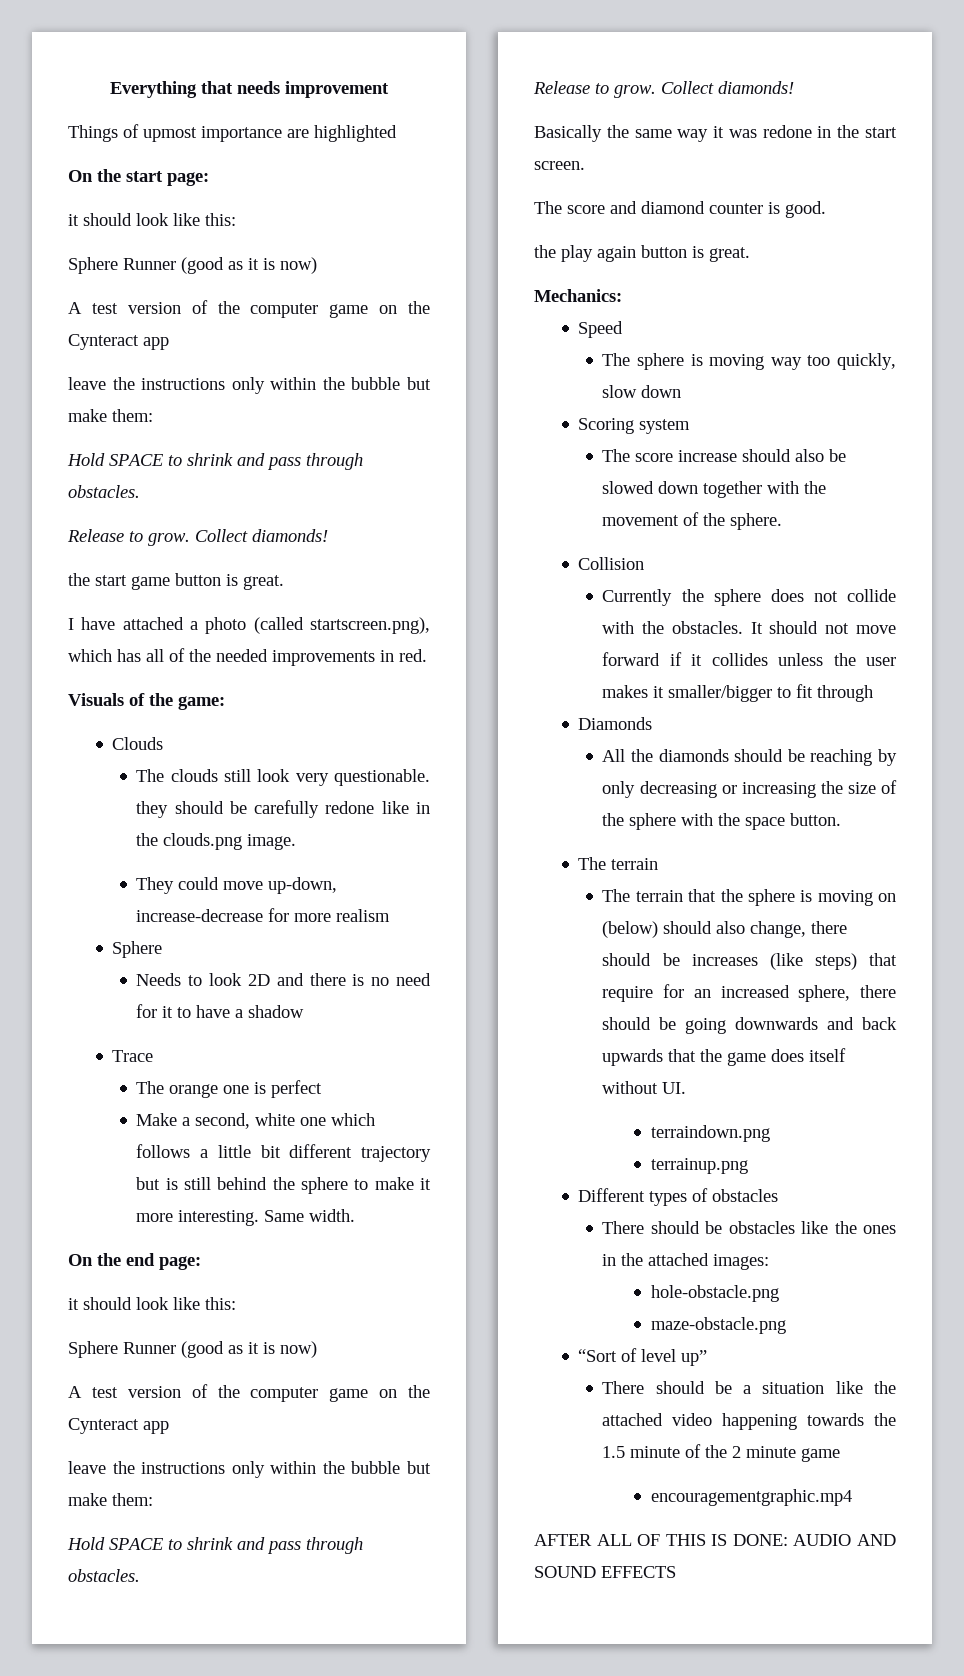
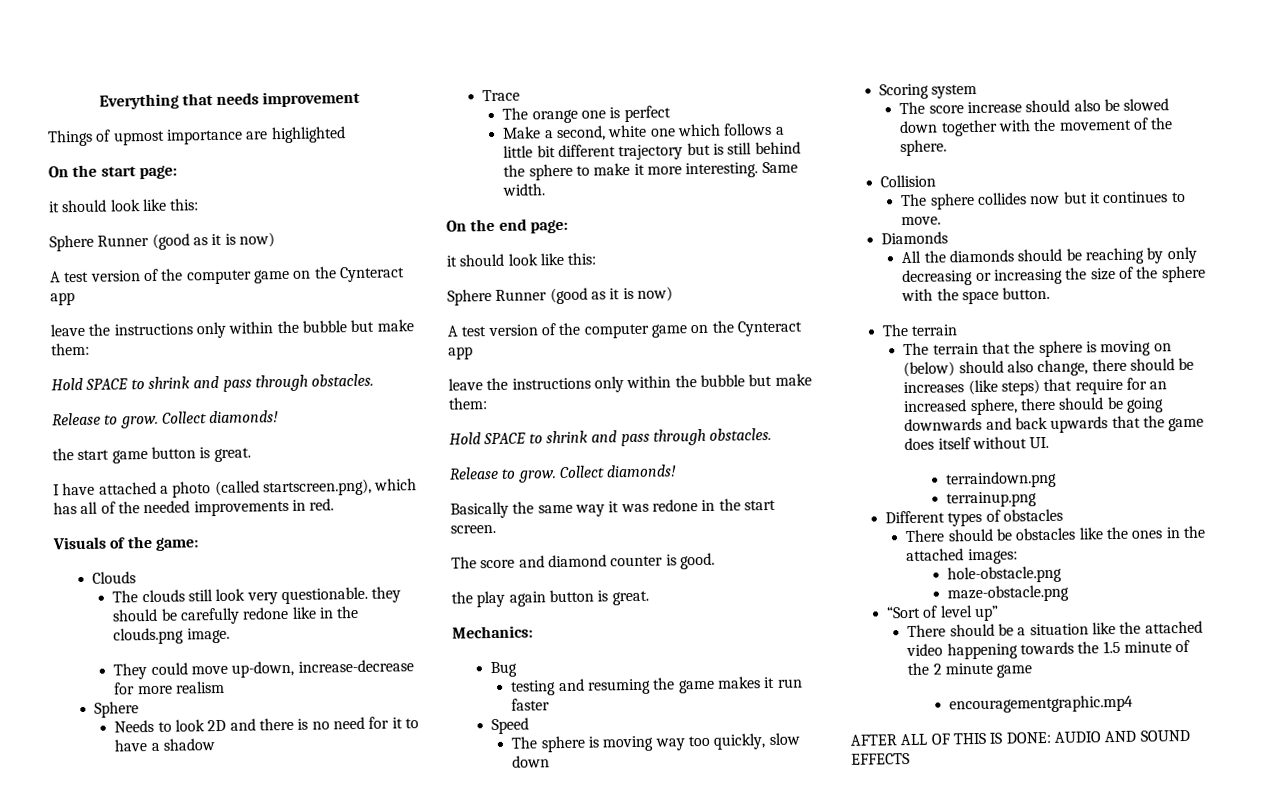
+ Bug
+ testing and resuming the game makes it run faster
- Currently the sphere does not collide with the obstacles. It should not move forward if it collides unless the user makes it smaller/bigger to fit through
+ The sphere collides now but it continues to move.

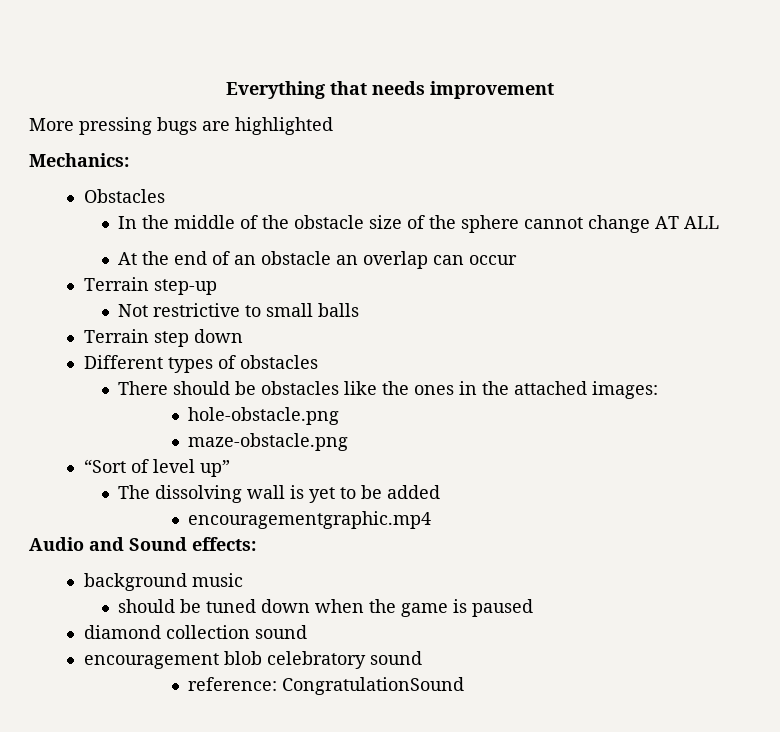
- Things of upmost importance are highlighted
- On the start page:
- it should look like this:
- Sphere Runner (good as it is now)
- A test version of the computer game on the Cynteract app
- leave the instructions only within the bubble but make them:
- Hold SPACE to shrink and pass through obstacles.
- Release to grow. Collect diamonds!
- the start game button is great.
- I have attached a photo (called startscreen.png), which has all of the needed improvements in red.
- Visuals of the game:
- Clouds
- The clouds still look very questionable. they should be carefully redone like in the clouds.png image.
- They could move up-down, increase-decrease for more realism
- Sphere
- Needs to look 2D and there is no need for it to have a shadow
- Trace
- The orange one is perfect
- Make a second, white one which follows a little bit different trajectory but is still behind the sphere to make it more interesting. Same width.
- On the end page:
- it should look like this:
- Sphere Runner (good as it is now)
- A test version of the computer game on the Cynteract app
- leave the instructions only within the bubble but make them:
- Hold SPACE to shrink and pass through obstacles.
- Release to grow. Collect diamonds!
- Basically the same way it was redone in the start screen.
- The score and diamond counter is good.
- the play again button is great.
+ More pressing bugs are highlighted
  Mechanics:
- Bug
- testing and resuming the game makes it run faster
- Speed
- The sphere is moving way too quickly, slow down
- Scoring system
- The score increase should also be slowed down together with the movement of the sphere.
- Collision
- The sphere collides now but it continues to move.
- Diamonds
- All the diamonds should be reaching by only decreasing or increasing the size of the sphere with the space button.
- The terrain
- The terrain that the sphere is moving on (below) should also change, there should be increases (like steps) that require for an increased sphere, there should be going downwards and back upwards that the game does itself without UI.
- terraindown.png
- terrainup.png
+ Obstacles
+ In the middle of the obstacle size of the sphere cannot change AT ALL
+ At the end of an obstacle an overlap can occur
+ Terrain step-up
+ Not restrictive to small balls
+ Terrain step down
- There should be a situation like the attached video happening towards the 1.5 minute of the 2 minute game
+ The dissolving wall is yet to be added
  encouragementgraphic.mp4
- AFTER ALL OF THIS IS DONE: AUDIO AND SOUND EFFECTS
+ Audio and Sound effects:
+ background music
+ should be tuned down when the game is paused
+ diamond collection sound
+ encouragement blob celebratory sound
+ reference: CongratulationSound

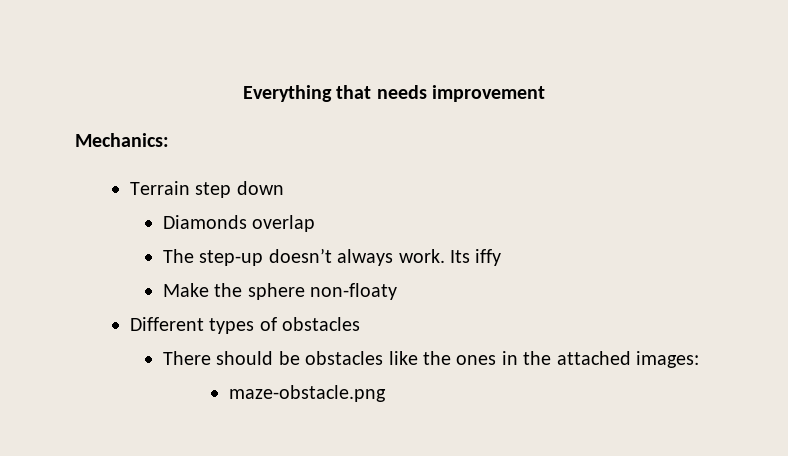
- More pressing bugs are highlighted
  Mechanics:
- Obstacles
- In the middle of the obstacle size of the sphere cannot change AT ALL
- At the end of an obstacle an overlap can occur
- Terrain step-up
- Not restrictive to small balls
  Terrain step down
+ Diamonds overlap
+ The step-up doesn’t always work. Its iffy
+ Make the sphere non-floaty
- hole-obstacle.png
- “Sort of level up”
- The dissolving wall is yet to be added
- encouragementgraphic.mp4
- Audio and Sound effects:
- background music
- should be tuned down when the game is paused
- diamond collection sound
- encouragement blob celebratory sound
- reference: CongratulationSound

